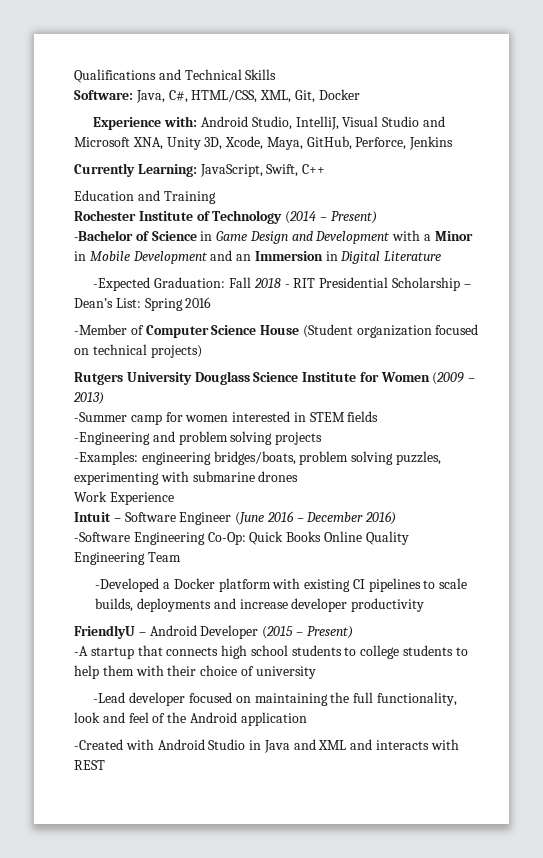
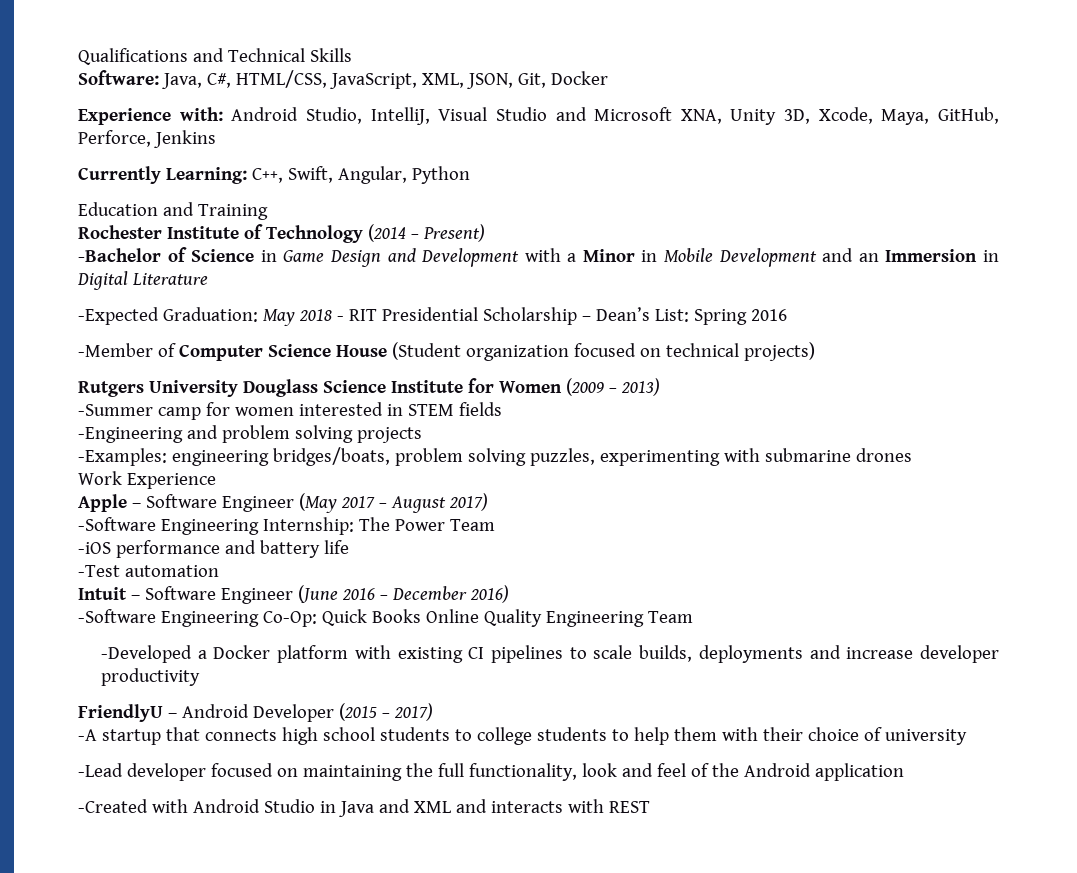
- Software: Java, C#, HTML/CSS, XML, Git, Docker
+ Software: Java, C#, HTML/CSS, JavaScript, XML, JSON, Git, Docker
- Currently Learning: JavaScript, Swift, C++
+ Currently Learning: C++, Swift, Angular, Python
- -Expected Graduation: Fall 2018 - RIT Presidential Scholarship – Dean’s List: Spring 2016
+ -Expected Graduation: May 2018 - RIT Presidential Scholarship – Dean’s List: Spring 2016
+ Apple – Software Engineer (May 2017 – August 2017)
+ -Software Engineering Internship: The Power Team
+ -iOS performance and battery life
+ -Test automation
- FriendlyU – Android Developer (2015 – Present)
+ FriendlyU – Android Developer (2015 – 2017)

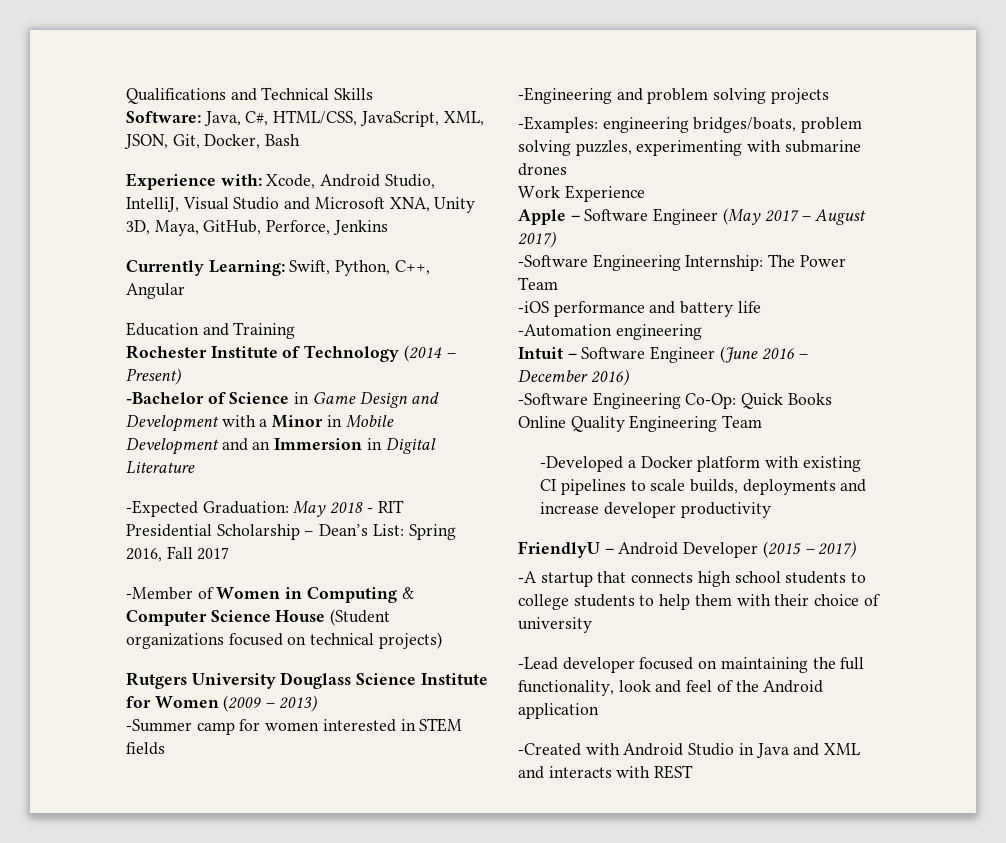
- Software: Java, C#, HTML/CSS, JavaScript, XML, JSON, Git, Docker
+ Software: Java, C#, HTML/CSS, JavaScript, XML, JSON, Git, Docker, Bash
- Experience with: Android Studio, IntelliJ, Visual Studio and Microsoft XNA, Unity 3D, Xcode, Maya, GitHub, Perforce, Jenkins
+ Experience with: Xcode, Android Studio, IntelliJ, Visual Studio and Microsoft XNA, Unity 3D, Maya, GitHub, Perforce, Jenkins
- Currently Learning: C++, Swift, Angular, Python
+ Currently Learning: Swift, Python, C++, Angular
- -Expected Graduation: May 2018 - RIT Presidential Scholarship – Dean’s List: Spring 2016
+ -Expected Graduation: May 2018 - RIT Presidential Scholarship – Dean’s List: Spring 2016, Fall 2017
- -Member of Computer Science House (Student organization focused on technical projects)
+ -Member of Women in Computing & Computer Science House (Student organizations focused on technical projects)
- -Test automation
+ -Automation engineering

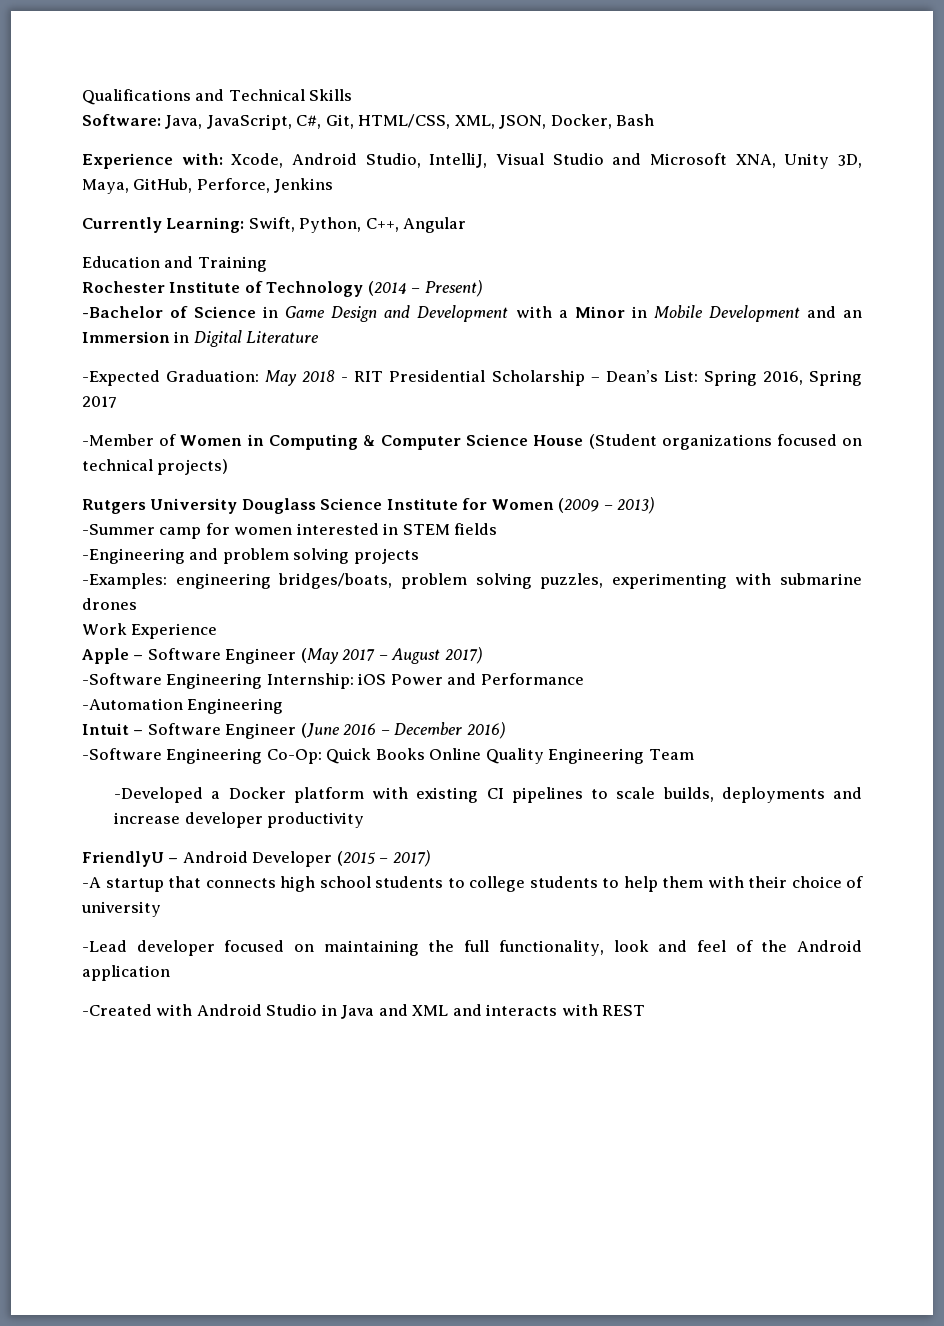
- Software: Java, C#, HTML/CSS, JavaScript, XML, JSON, Git, Docker, Bash
+ Software: Java, JavaScript, C#, Git, HTML/CSS, XML, JSON, Docker, Bash
- -Expected Graduation: May 2018 - RIT Presidential Scholarship – Dean’s List: Spring 2016, Fall 2017
+ -Expected Graduation: May 2018 - RIT Presidential Scholarship – Dean’s List: Spring 2016, Spring 2017
- -Software Engineering Internship: The Power Team
- -iOS performance and battery life
+ -Software Engineering Internship: iOS Power and Performance
- -Automation engineering
+ -Automation Engineering

